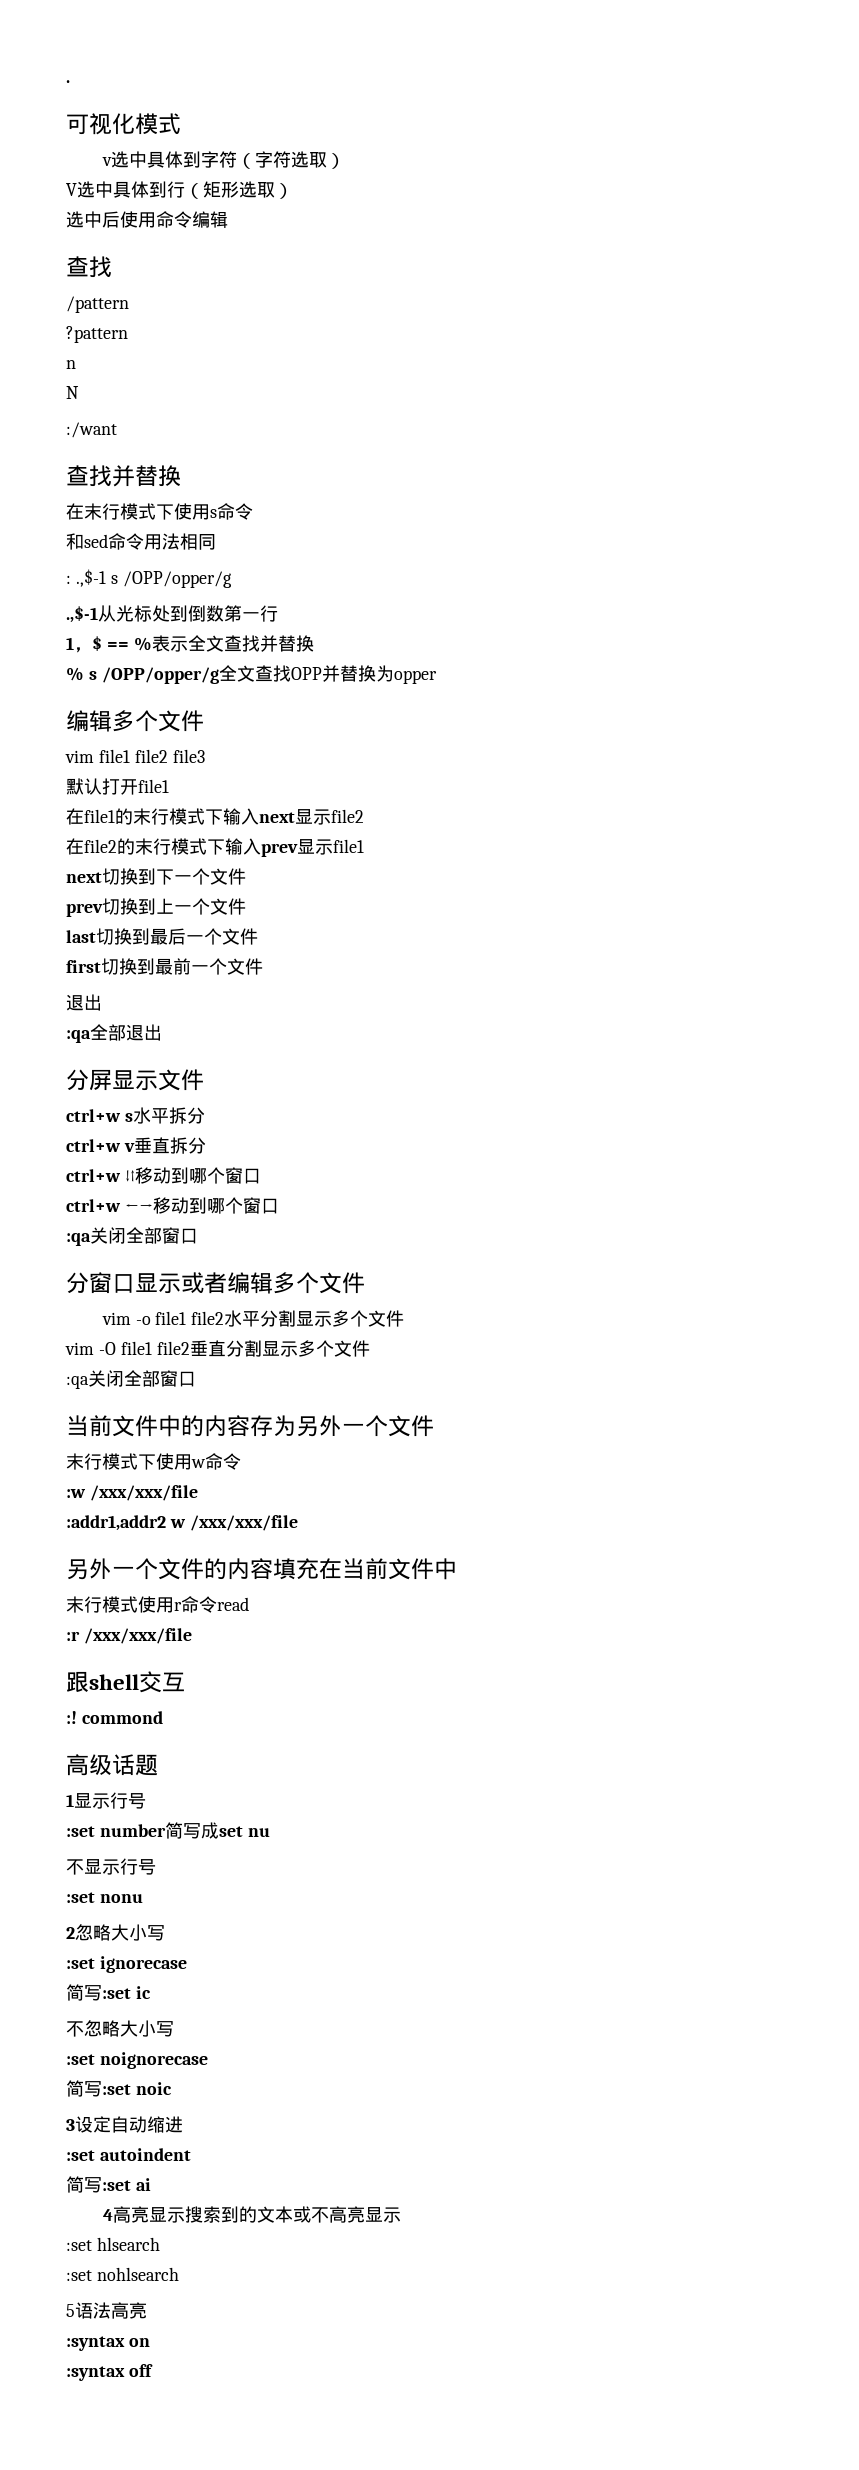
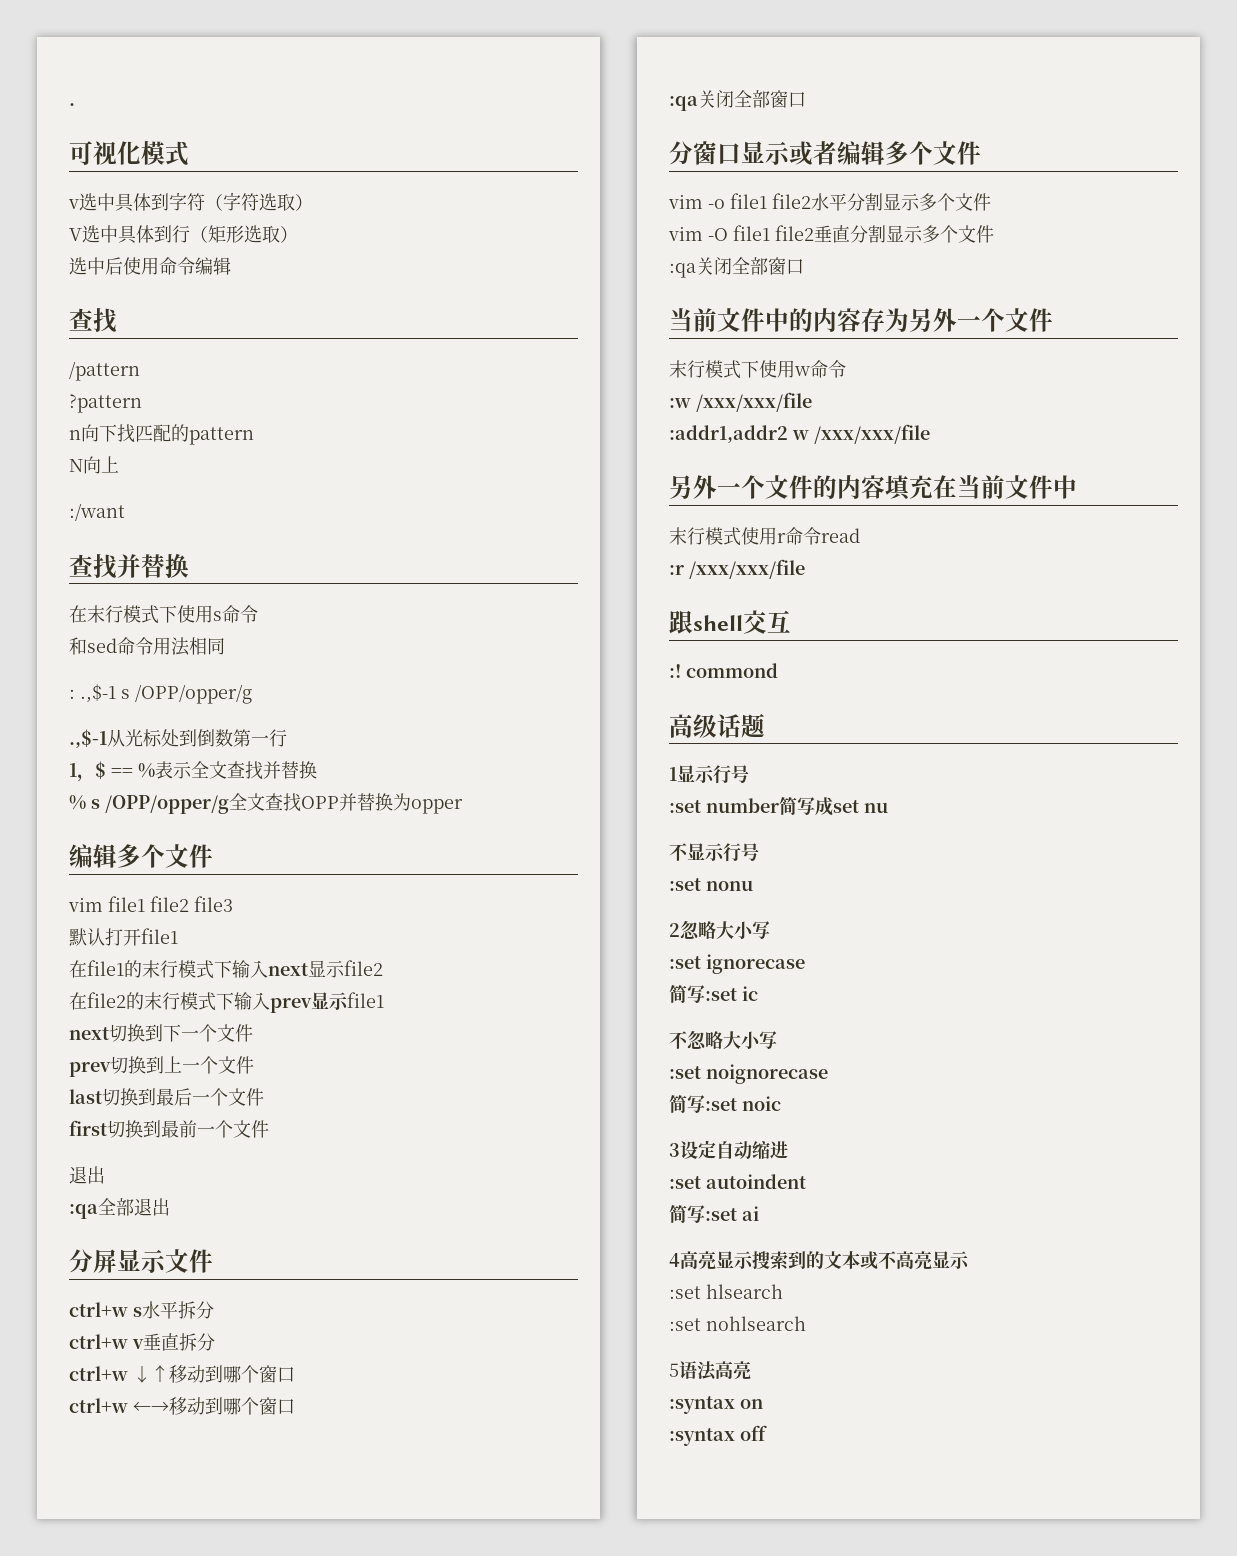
- n
+ n向下找匹配的pattern
- N
+ N向上

